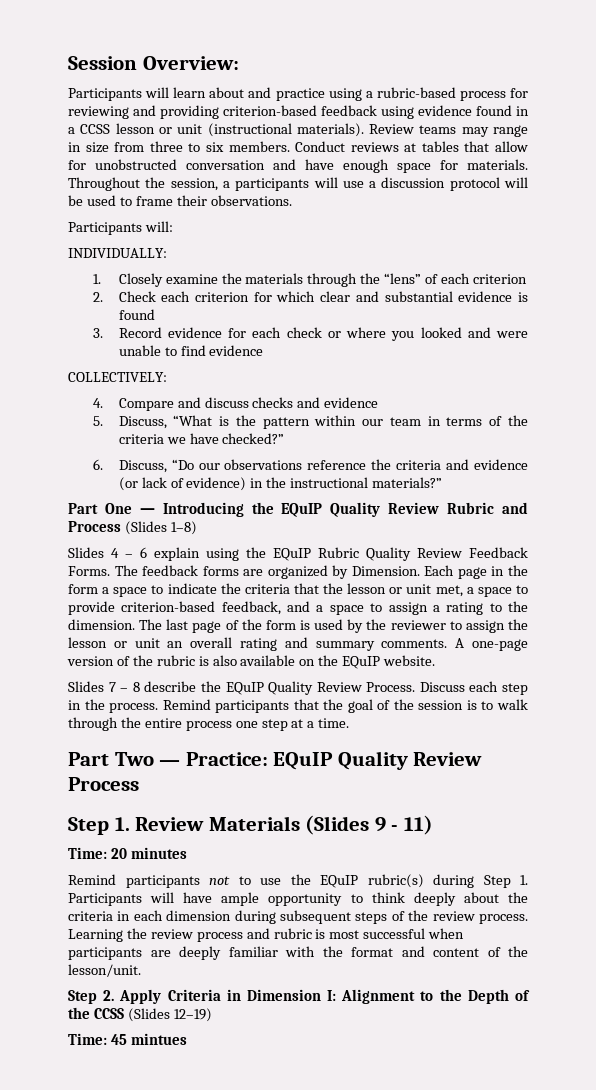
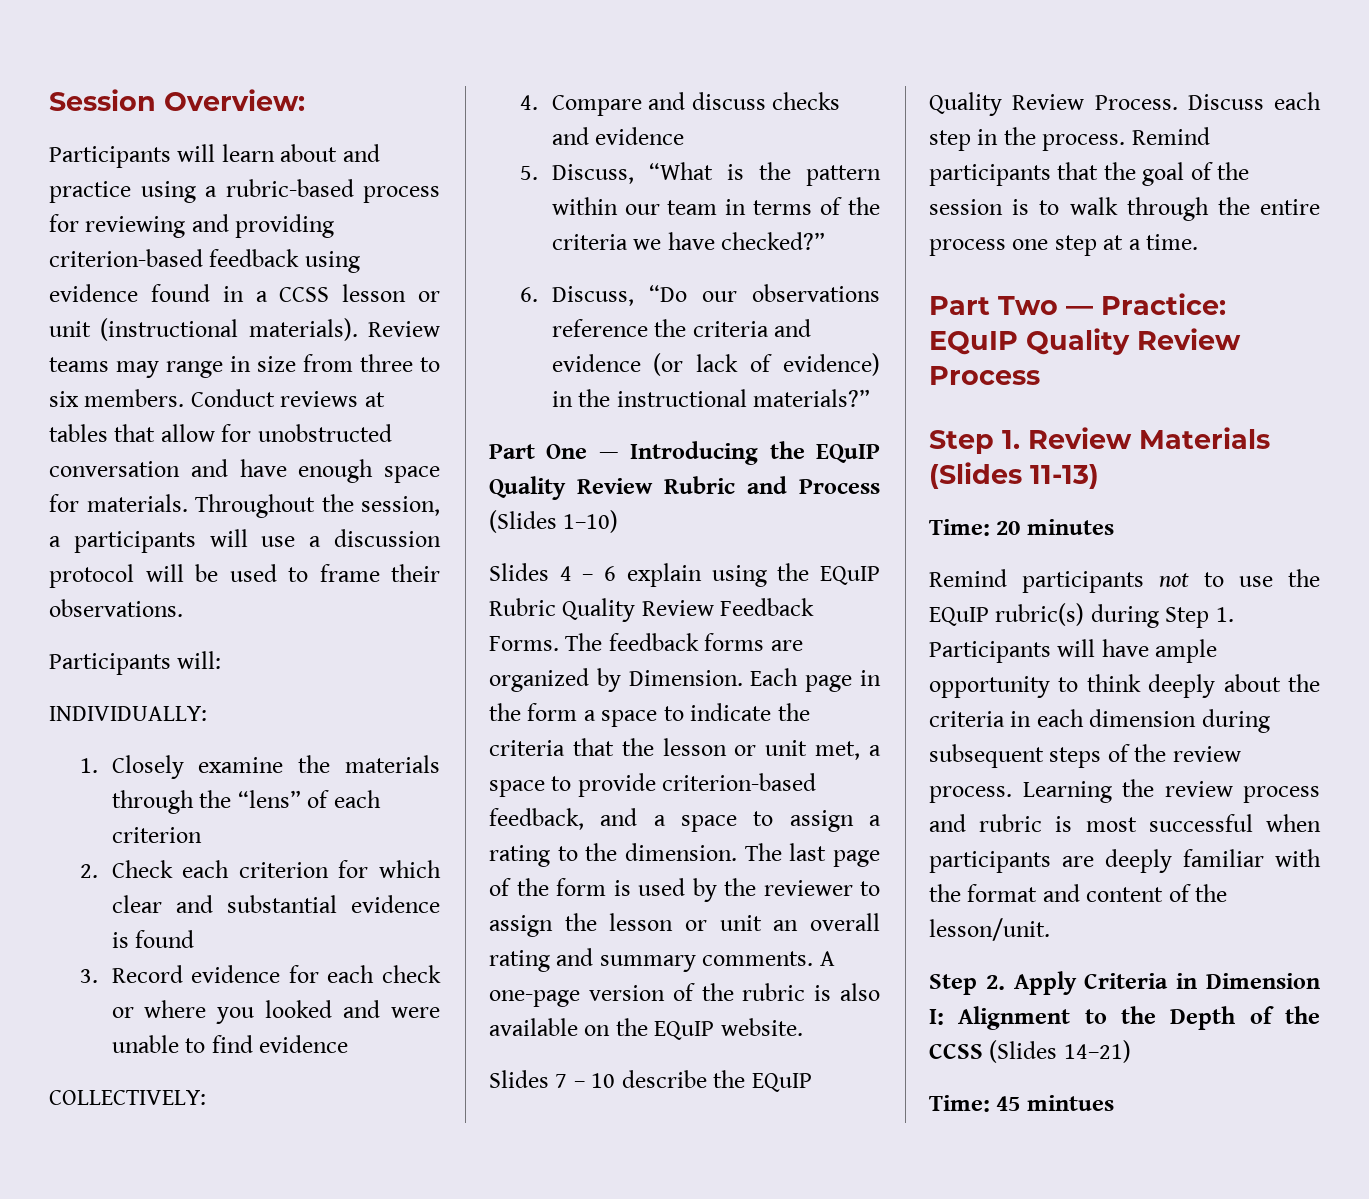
- Part One — Introducing the EQuIP Quality Review Rubric and Process (Slides 1–8)
+ Part One — Introducing the EQuIP Quality Review Rubric and Process (Slides 1–10)
- Slides 7 – 8 describe the EQuIP Quality Review Process.
+ Slides 7 – 10 describe the EQuIP Quality Review Process.
- Step 1. Review Materials (Slides 9 - 11)
+ Step 1. Review Materials (Slides 11-13)
- Step 2. Apply Criteria in Dimension I: Alignment to the Depth of the CCSS (Slides 12–19)
+ Step 2. Apply Criteria in Dimension I: Alignment to the Depth of the CCSS (Slides 14–21)

